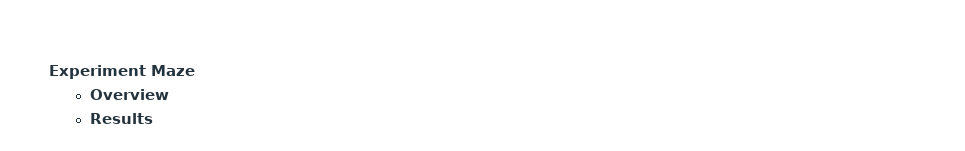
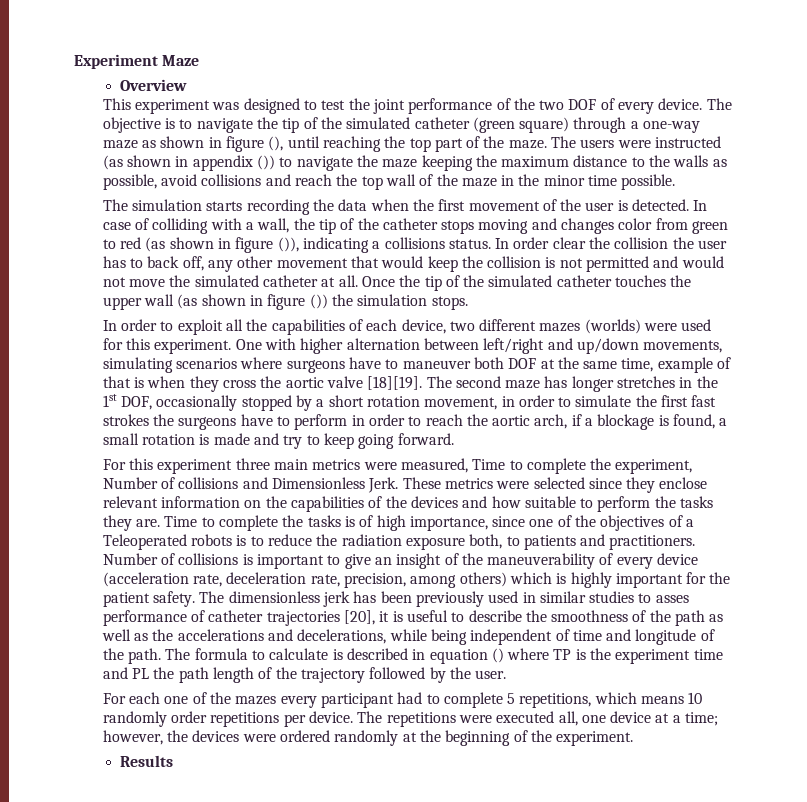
+ This experiment was designed to test the joint performance of the two DOF of every device. The objective is to navigate the tip of the simulated catheter (green square) through a one-way maze as shown in figure (), until reaching the top part of the maze. The users were instructed (as shown in appendix ()) to navigate the maze keeping the maximum distance to the walls as possible, avoid collisions and reach the top wall of the maze in the minor time possible.
+ The simulation starts recording the data when the first movement of the user is detected. In case of colliding with a wall, the tip of the catheter stops moving and changes color from green to red (as shown in figure ()), indicating a collisions status. In order clear the collision the user has to back off, any other movement that would keep the collision is not permitted and would not move the simulated catheter at all. Once the tip of the simulated catheter touches the upper wall (as shown in figure ()) the simulation stops.
+ In order to exploit all the capabilities of each device, two different mazes (worlds) were used for this experiment. One with higher alternation between left/right and up/down movements, simulating scenarios where surgeons have to maneuver both DOF at the same time, example of that is when they cross the aortic valve [18][19]. The second maze has longer stretches in the 1st DOF, occasionally stopped by a short rotation movement, in order to simulate the first fast strokes the surgeons have to perform in order to reach the aortic arch, if a blockage is found, a small rotation is made and try to keep going forward.
+ For this experiment three main metrics were measured, Time to complete the experiment, Number of collisions and Dimensionless Jerk. These metrics were selected since they enclose relevant information on the capabilities of the devices and how suitable to perform the tasks they are. Time to complete the tasks is of high importance, since one of the objectives of a Teleoperated robots is to reduce the radiation exposure both, to patients and practitioners. Number of collisions is important to give an insight of the maneuverability of every device (acceleration rate, deceleration rate, precision, among others) which is highly important for the patient safety. The dimensionless jerk has been previously used in similar studies to asses performance of catheter trajectories [20], it is useful to describe the smoothness of the path as well as the accelerations and decelerations, while being independent of time and longitude of the path. The formula to calculate is described in equation () where TP is the experiment time and PL the path length of the trajectory followed by the user.
+ For each one of the mazes every participant had to complete 5 repetitions, which means 10 randomly order repetitions per device. The repetitions were executed all, one device at a time; however, the devices were ordered randomly at the beginning of the experiment.

